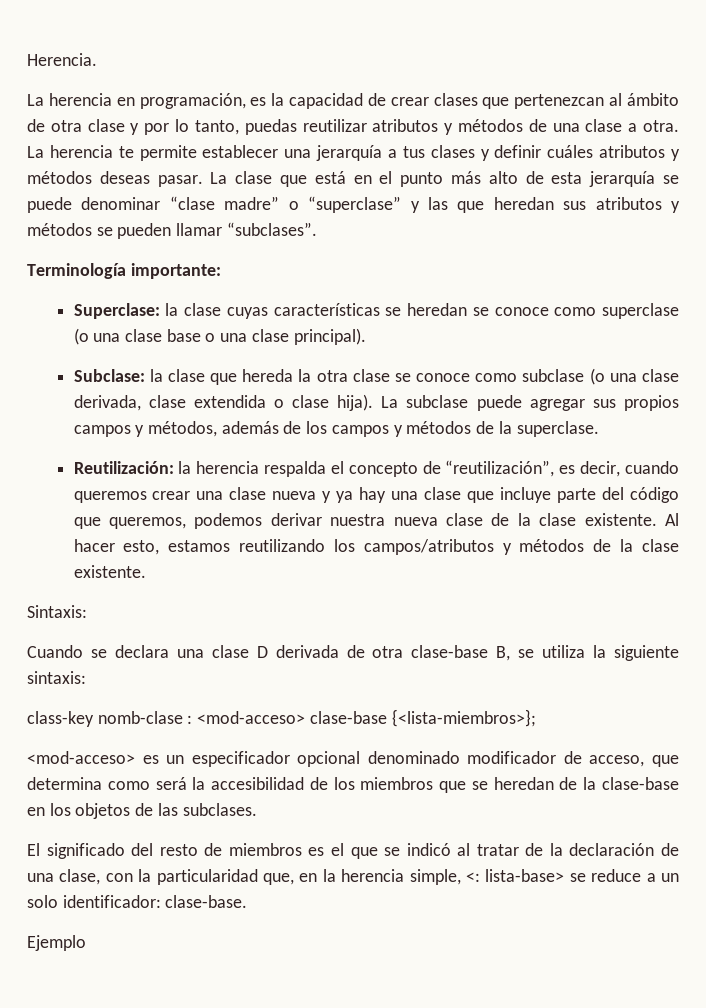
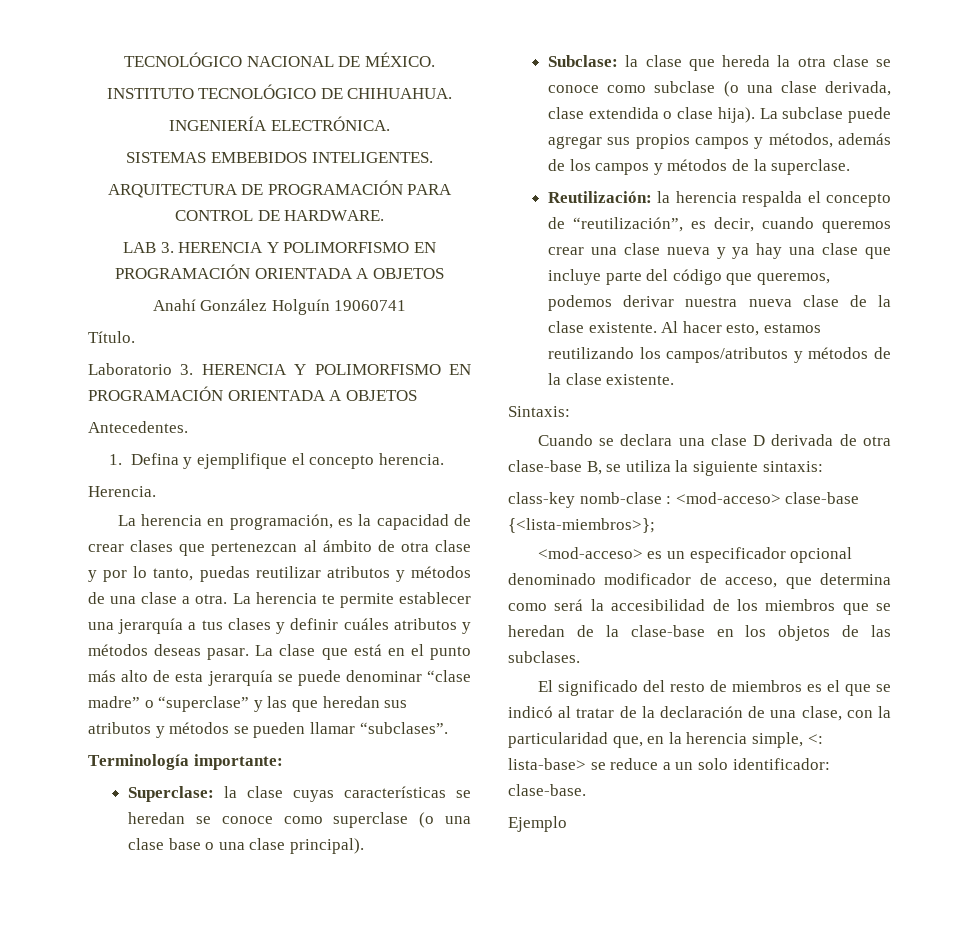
+ TECNOLÓGICO NACIONAL DE MÉXICO.
+ INSTITUTO TECNOLÓGICO DE CHIHUAHUA.
+ INGENIERÍA ELECTRÓNICA.
+ SISTEMAS EMBEBIDOS INTELIGENTES.
+ ARQUITECTURA DE PROGRAMACIÓN PARA CONTROL DE HARDWARE.
+ LAB 3. HERENCIA Y POLIMORFISMO EN PROGRAMACIÓN ORIENTADA A OBJETOS
+ Anahí González Holguín 19060741
+ Título.
+ Laboratorio 3. HERENCIA Y POLIMORFISMO EN PROGRAMACIÓN ORIENTADA A OBJETOS
+ Antecedentes.
+ 1. Defina y ejemplifique el concepto herencia.

